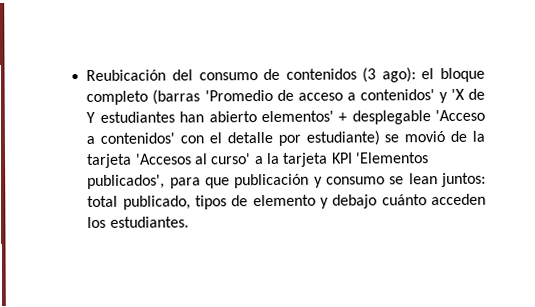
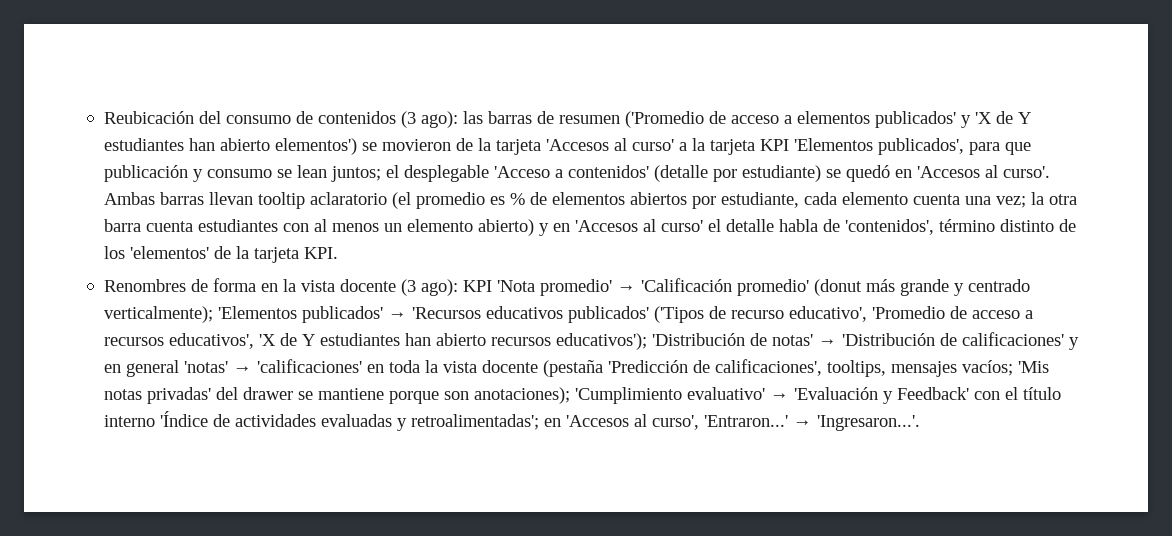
- Reubicación del consumo de contenidos (3 ago): el bloque completo (barras 'Promedio de acceso a contenidos' y 'X de Y estudiantes han abierto elementos' + desplegable 'Acceso a contenidos' con el detalle por estudiante) se movió de la tarjeta 'Accesos al curso' a la tarjeta KPI 'Elementos publicados', para que publicación y consumo se lean juntos: total publicado, tipos de elemento y debajo cuánto acceden los estudiantes.
+ Reubicación del consumo de contenidos (3 ago): las barras de resumen ('Promedio de acceso a elementos publicados' y 'X de Y estudiantes han abierto elementos') se movieron de la tarjeta 'Accesos al curso' a la tarjeta KPI 'Elementos publicados', para que publicación y consumo se lean juntos; el desplegable 'Acceso a contenidos' (detalle por estudiante) se quedó en 'Accesos al curso'. Ambas barras llevan tooltip aclaratorio (el promedio es % de elementos abiertos por estudiante, cada elemento cuenta una vez; la otra barra cuenta estudiantes con al menos un elemento abierto) y en 'Accesos al curso' el detalle habla de 'contenidos', término distinto de los 'elementos' de la tarjeta KPI.
+ Renombres de forma en la vista docente (3 ago): KPI 'Nota promedio' → 'Calificación promedio' (donut más grande y centrado verticalmente); 'Elementos publicados' → 'Recursos educativos publicados' ('Tipos de recurso educativo', 'Promedio de acceso a recursos educativos', 'X de Y estudiantes han abierto recursos educativos'); 'Distribución de notas' → 'Distribución de calificaciones' y en general 'notas' → 'calificaciones' en toda la vista docente (pestaña 'Predicción de calificaciones', tooltips, mensajes vacíos; 'Mis notas privadas' del drawer se mantiene porque son anotaciones); 'Cumplimiento evaluativo' → 'Evaluación y Feedback' con el título interno 'Índice de actividades evaluadas y retroalimentadas'; en 'Accesos al curso', 'Entraron...' → 'Ingresaron...'.

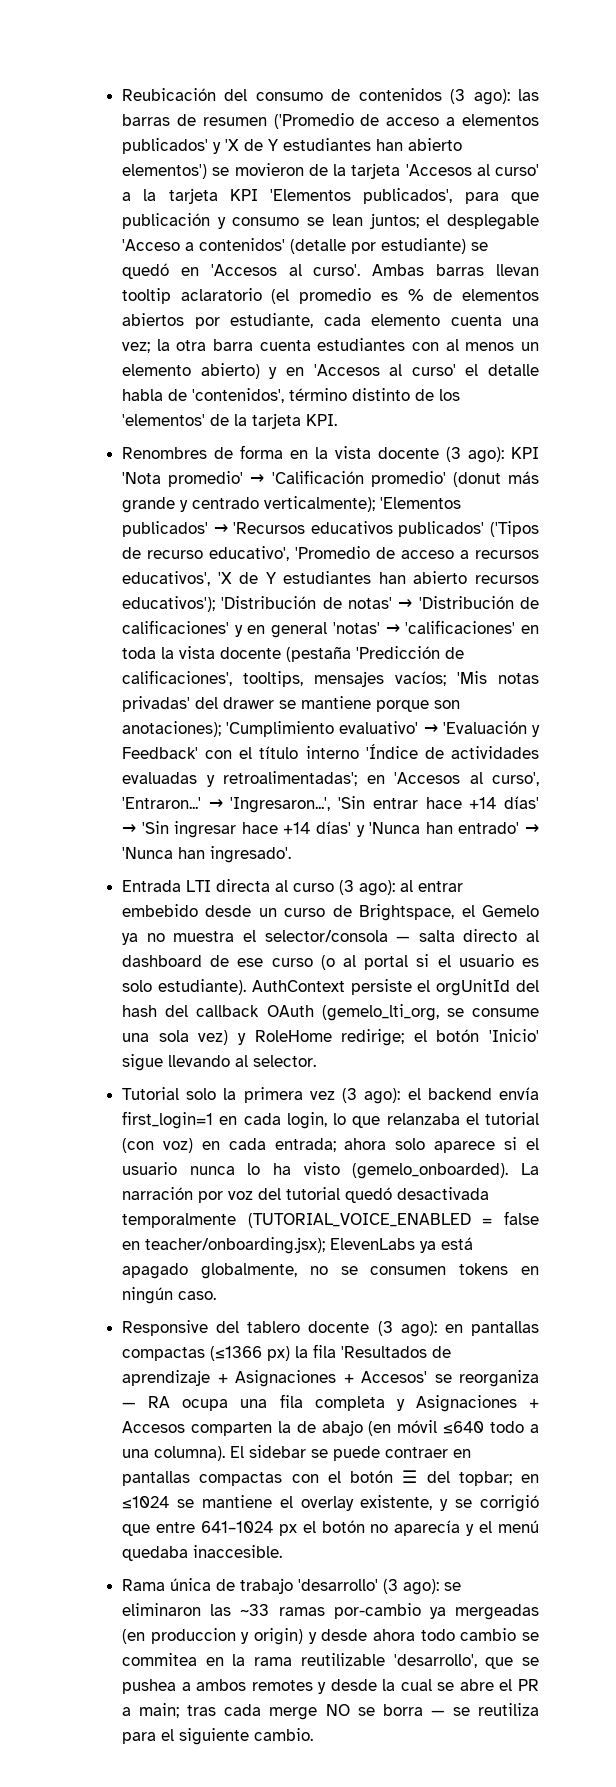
- → 'Ingresaron...'.
+ → 'Ingresaron...', 'Sin entrar hace +14 días' → 'Sin ingresar hace +14 días' y 'Nunca han entrado' → 'Nunca han ingresado'.
+ Entrada LTI directa al curso (3 ago): al entrar embebido desde un curso de Brightspace, el Gemelo ya no muestra el selector/consola — salta directo al dashboard de ese curso (o al portal si el usuario es solo estudiante). AuthContext persiste el orgUnitId del hash del callback OAuth (gemelo_lti_org, se consume una sola vez) y RoleHome redirige; el botón 'Inicio' sigue llevando al selector.
+ Tutorial solo la primera vez (3 ago): el backend envía first_login=1 en cada login, lo que relanzaba el tutorial (con voz) en cada entrada; ahora solo aparece si el usuario nunca lo ha visto (gemelo_onboarded). La narración por voz del tutorial quedó desactivada temporalmente (TUTORIAL_VOICE_ENABLED = false en teacher/onboarding.jsx); ElevenLabs ya está apagado globalmente, no se consumen tokens en ningún caso.
+ Responsive del tablero docente (3 ago): en pantallas compactas (≤1366 px) la fila 'Resultados de aprendizaje + Asignaciones + Accesos' se reorganiza — RA ocupa una fila completa y Asignaciones + Accesos comparten la de abajo (en móvil ≤640 todo a una columna). El sidebar se puede contraer en pantallas compactas con el botón ☰ del topbar; en ≤1024 se mantiene el overlay existente, y se corrigió que entre 641–1024 px el botón no aparecía y el menú quedaba inaccesible.
+ Rama única de trabajo 'desarrollo' (3 ago): se eliminaron las ~33 ramas por-cambio ya mergeadas (en produccion y origin) y desde ahora todo cambio se commitea en la rama reutilizable 'desarrollo', que se pushea a ambos remotes y desde la cual se abre el PR a main; tras cada merge NO se borra — se reutiliza para el siguiente cambio.

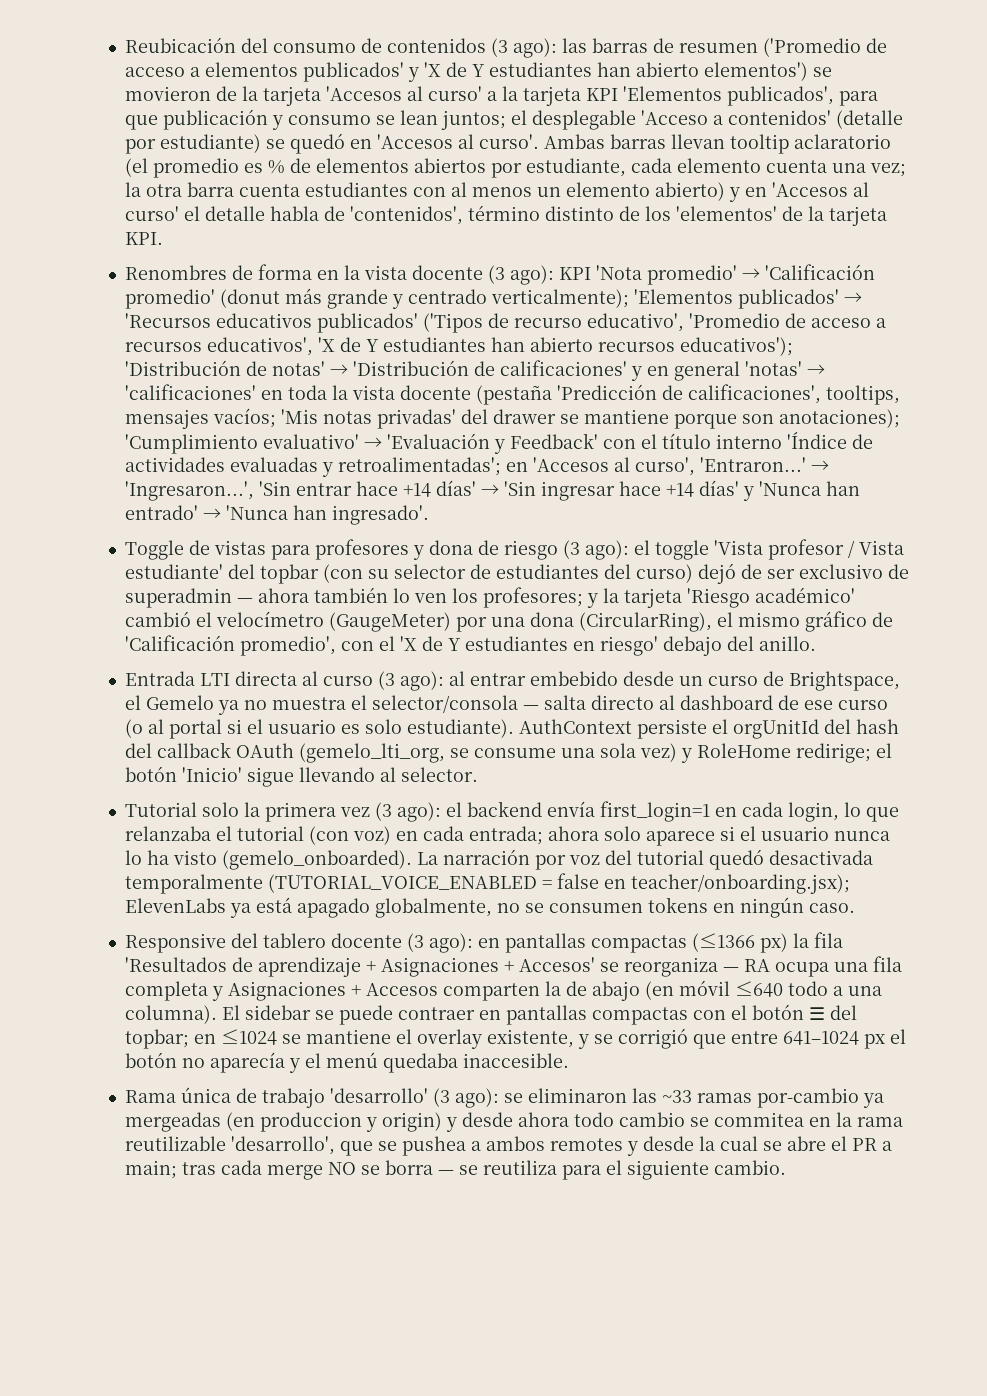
+ Toggle de vistas para profesores y dona de riesgo (3 ago): el toggle 'Vista profesor / Vista estudiante' del topbar (con su selector de estudiantes del curso) dejó de ser exclusivo de superadmin — ahora también lo ven los profesores; y la tarjeta 'Riesgo académico' cambió el velocímetro (GaugeMeter) por una dona (CircularRing), el mismo gráfico de 'Calificación promedio', con el 'X de Y estudiantes en riesgo' debajo del anillo.

